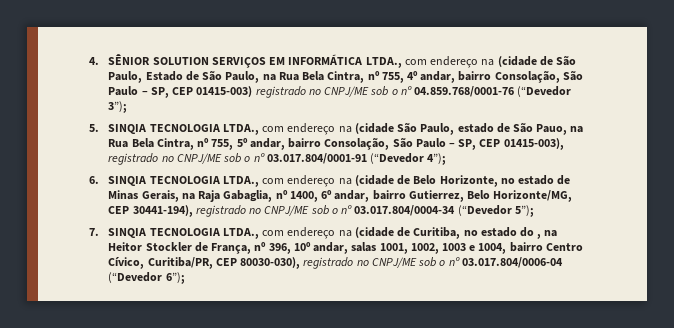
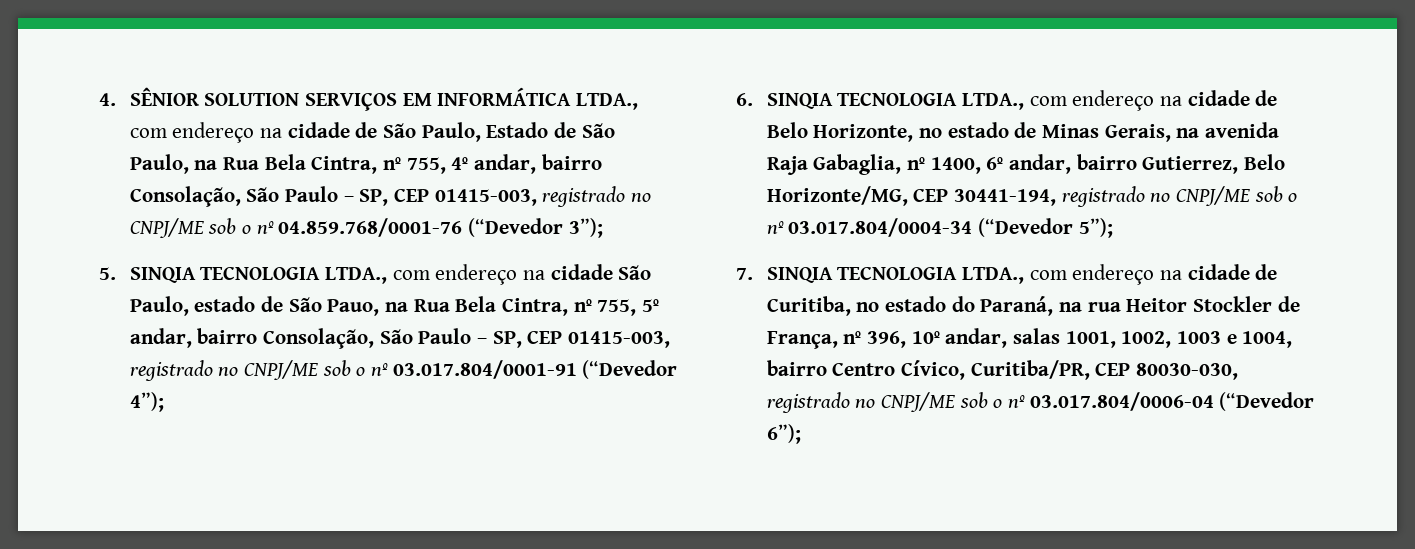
- 4. SÊNIOR SOLUTION SERVIÇOS EM INFORMÁTICA LTDA., com endereço na (cidade de São Paulo, Estado de São Paulo, na Rua Bela Cintra, nº 755, 4º andar, bairro Consolação, São Paulo – SP, CEP 01415-003) registrado no CNPJ/ME sob o nº 04.859.768/0001-76 (“Devedor 3”);
+ 4. SÊNIOR SOLUTION SERVIÇOS EM INFORMÁTICA LTDA., com endereço na cidade de São Paulo, Estado de São Paulo, na Rua Bela Cintra, nº 755, 4º andar, bairro Consolação, São Paulo – SP, CEP 01415-003, registrado no CNPJ/ME sob o nº 04.859.768/0001-76 (“Devedor 3”);
- 5. SINQIA TECNOLOGIA LTDA., com endereço na (cidade São Paulo, estado de São Pauo, na Rua Bela Cintra, nº 755, 5º andar, bairro Consolação, São Paulo – SP, CEP 01415-003), registrado no CNPJ/ME sob o nº 03.017.804/0001-91 (“Devedor 4”);
+ 5. SINQIA TECNOLOGIA LTDA., com endereço na cidade São Paulo, estado de São Pauo, na Rua Bela Cintra, nº 755, 5º andar, bairro Consolação, São Paulo – SP, CEP 01415-003, registrado no CNPJ/ME sob o nº 03.017.804/0001-91 (“Devedor 4”);
- 6. SINQIA TECNOLOGIA LTDA., com endereço na (cidade de Belo Horizonte, no estado de Minas Gerais, na Raja Gabaglia, nº 1400, 6º andar, bairro Gutierrez, Belo Horizonte/MG, CEP 30441-194), registrado no CNPJ/ME sob o nº 03.017.804/0004-34 (“Devedor 5”);
+ 6. SINQIA TECNOLOGIA LTDA., com endereço na cidade de Belo Horizonte, no estado de Minas Gerais, na avenida Raja Gabaglia, nº 1400, 6º andar, bairro Gutierrez, Belo Horizonte/MG, CEP 30441-194, registrado no CNPJ/ME sob o nº 03.017.804/0004-34 (“Devedor 5”);
- 7. SINQIA TECNOLOGIA LTDA., com endereço na (cidade de Curitiba, no estado do , na Heitor Stockler de França, nº 396, 10º andar, salas 1001, 1002, 1003 e 1004, bairro Centro Cívico, Curitiba/PR, CEP 80030-030), registrado no CNPJ/ME sob o nº 03.017.804/0006-04 (“Devedor 6”);
+ 7. SINQIA TECNOLOGIA LTDA., com endereço na cidade de Curitiba, no estado do Paraná, na rua Heitor Stockler de França, nº 396, 10º andar, salas 1001, 1002, 1003 e 1004, bairro Centro Cívico, Curitiba/PR, CEP 80030-030, registrado no CNPJ/ME sob o nº 03.017.804/0006-04 (“Devedor 6”);

